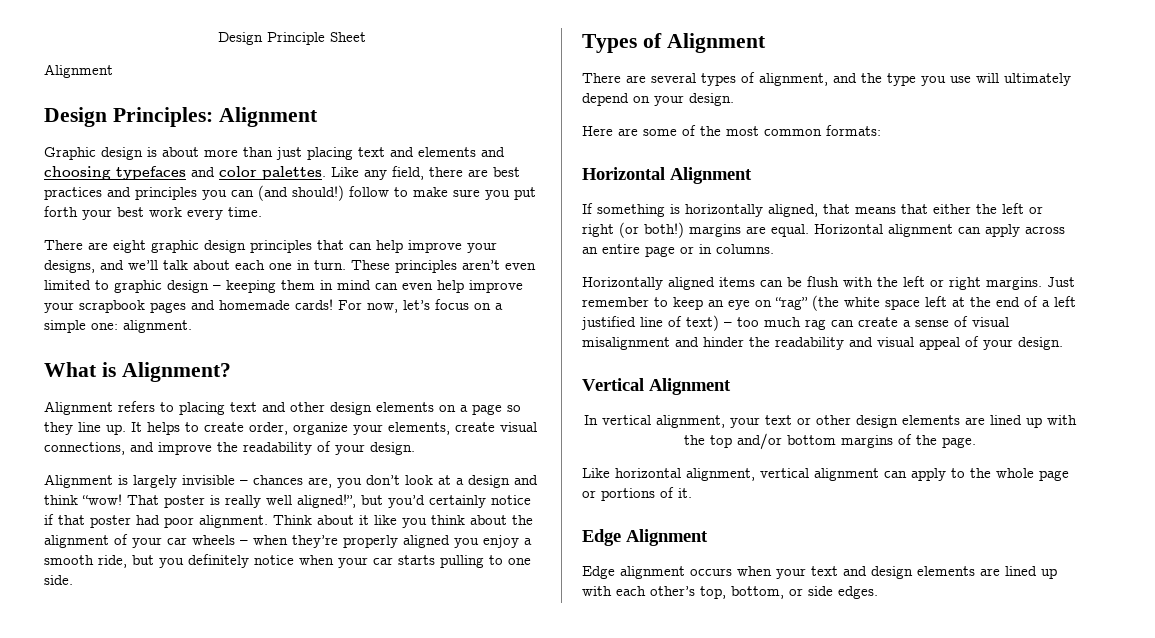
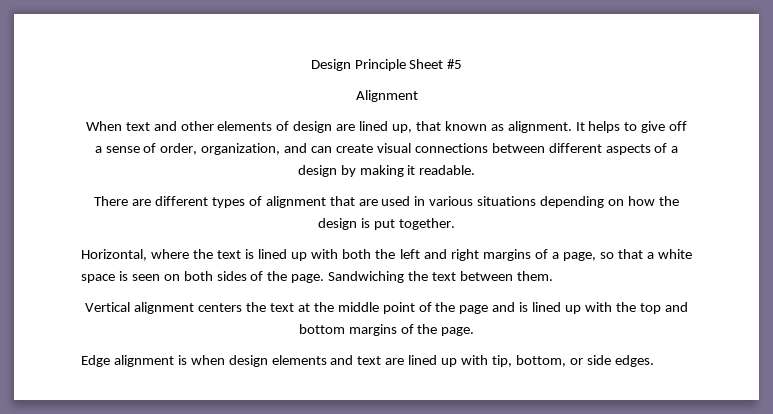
- Design Principle Sheet
+ Design Principle Sheet #5
  Alignment
- Design Principles: Alignment
- Graphic design is about more than just placing text and elements and choosing typefaces and color palettes. Like any field, there are best practices and principles you can (and should!) follow to make sure you put forth your best work every time.
- There are eight graphic design principles that can help improve your designs, and we’ll talk about each one in turn. These principles aren’t even limited to graphic design – keeping them in mind can even help improve your scrapbook pages and homemade cards! For now, let’s focus on a simple one: alignment.
- What is Alignment?
- Alignment refers to placing text and other design elements on a page so they line up. It helps to create order, organize your elements, create visual connections, and improve the readability of your design.
- Alignment is largely invisible – chances are, you don’t look at a design and think “wow! That poster is really well aligned!”, but you’d certainly notice if that poster had poor alignment. Think about it like you think about the alignment of your car wheels – when they’re properly aligned you enjoy a smooth ride, but you definitely notice when your car starts pulling to one side.
- Types of Alignment
- There are several types of alignment, and the type you use will ultimately depend on your design.
- Here are some of the most common formats:
- Horizontal Alignment
- If something is horizontally aligned, that means that either the left or right (or both!) margins are equal. Horizontal alignment can apply across an entire page or in columns.
- Horizontally aligned items can be flush with the left or right margins. Just remember to keep an eye on “rag” (the white space left at the end of a left justified line of text) – too much rag can create a sense of visual misalignment and hinder the readability and visual appeal of your design.
- Vertical Alignment
- In vertical alignment, your text or other design elements are lined up with the top and/or bottom margins of the page.
+ When text and other elements of design are lined up, that known as alignment. It helps to give off a sense of order, organization, and can create visual connections between different aspects of a design by making it readable.
+ There are different types of alignment that are used in various situations depending on how the design is put together.
+ Horizontal, where the text is lined up with both the left and right margins of a page, so that a white space is seen on both sides of the page. Sandwiching the text between them.
+ Vertical alignment centers the text at the middle point of the page and is lined up with the top and bottom margins of the page.
- Like horizontal alignment, vertical alignment can apply to the whole page or portions of it.
- Edge Alignment
- Edge alignment occurs when your text and design elements are lined up with each other’s top, bottom, or side edges.
+ Edge alignment is when design elements and text are lined up with tip, bottom, or side edges.

